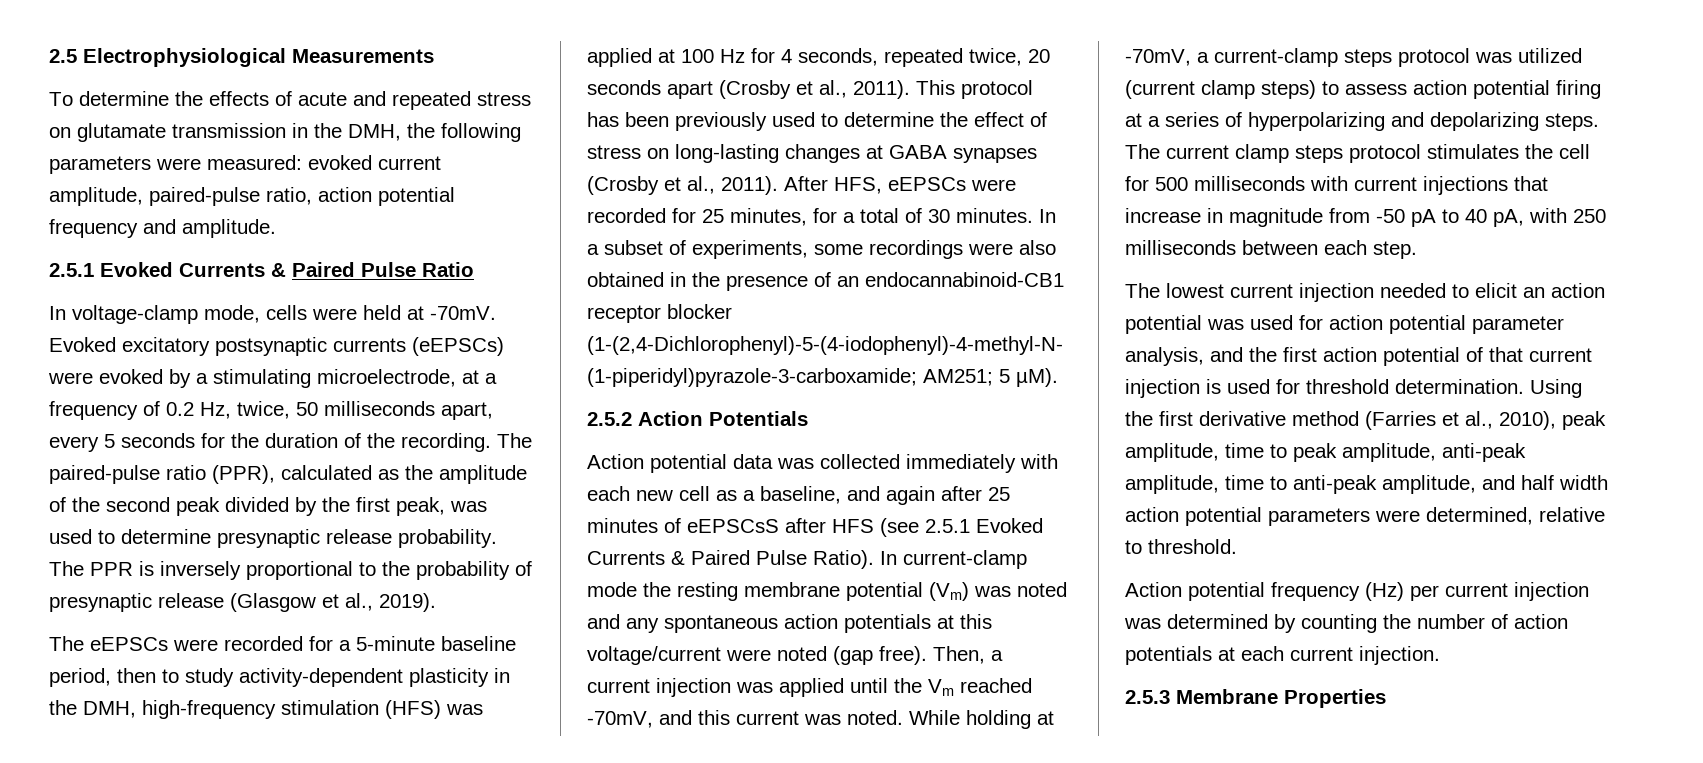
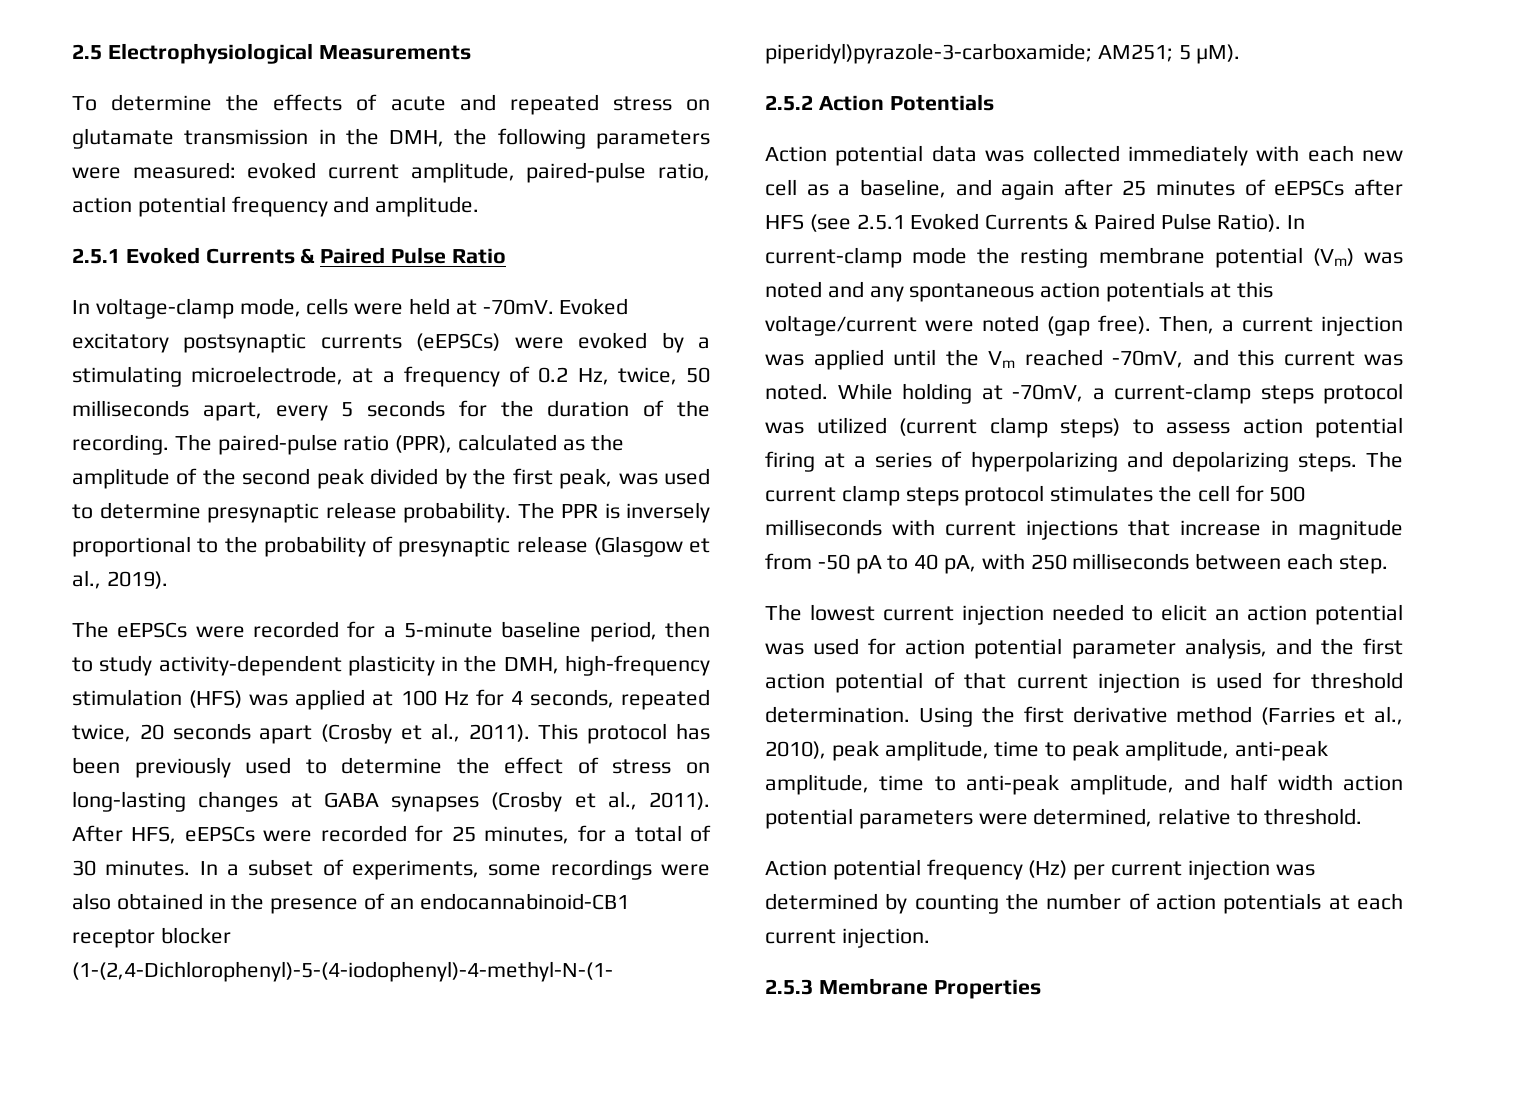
- Action potential data was collected immediately with each new cell as a baseline, and again after 25 minutes of eEPSCsS after HFS (see 2.5.1 Evoked Currents & Paired Pulse Ratio).
+ Action potential data was collected immediately with each new cell as a baseline, and again after 25 minutes of eEPSCs after HFS (see 2.5.1 Evoked Currents & Paired Pulse Ratio).

